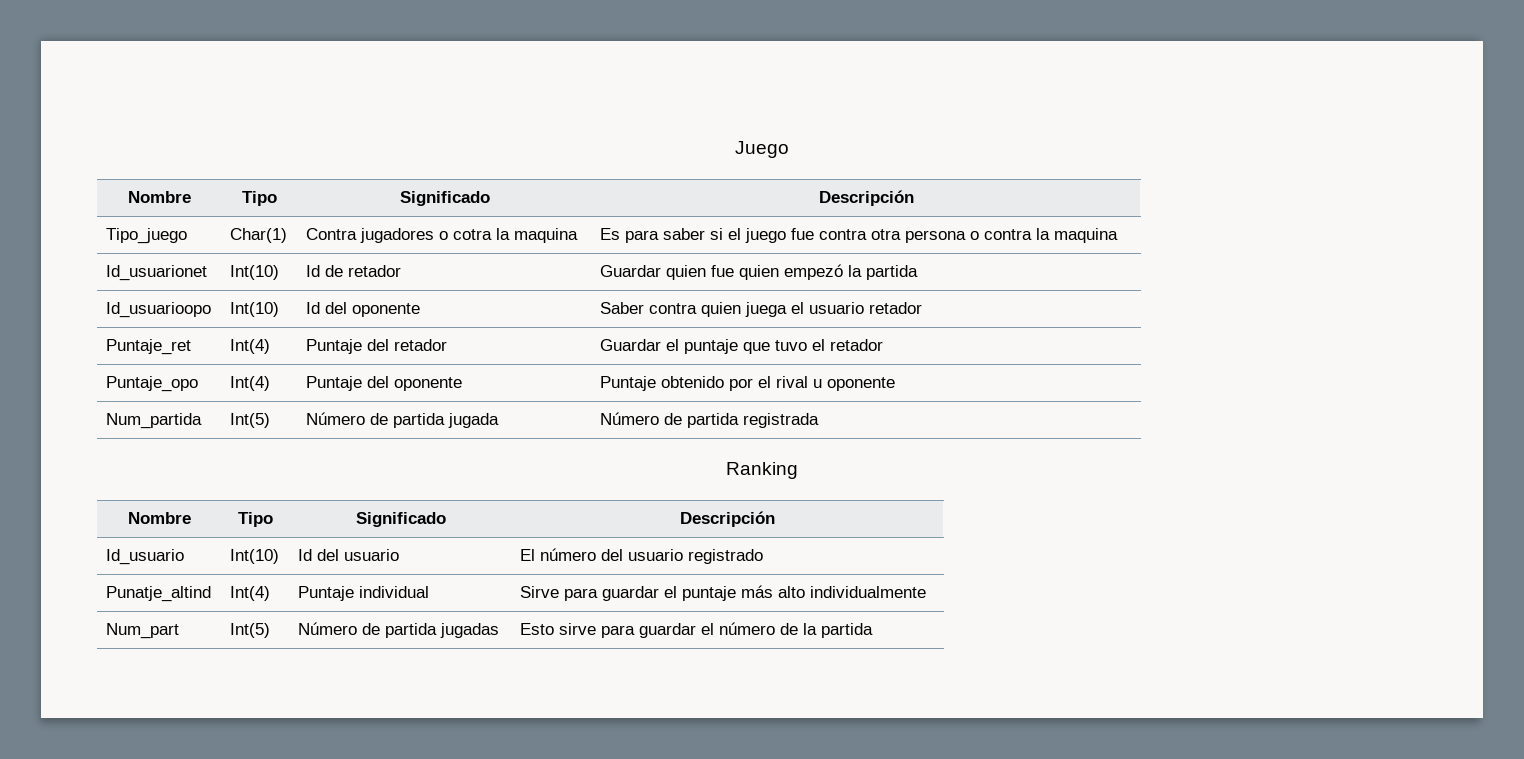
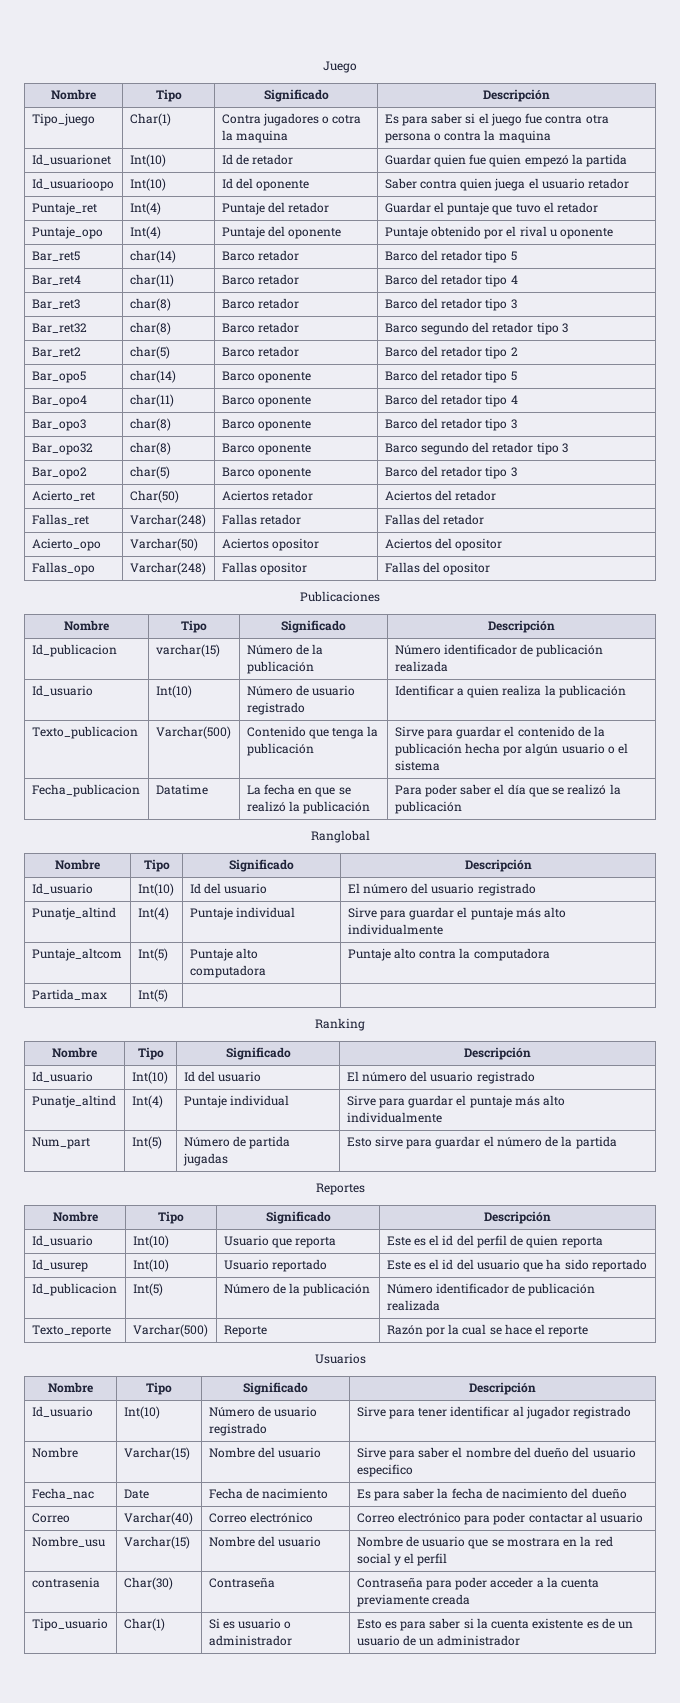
- Num_partida | Int(5) | Número de partida jugada | Número de partida registrada
+ Bar_ret5 | char(14) | Barco retador | Barco del retador tipo 5
+ Bar_ret4 | char(11) | Barco retador | Barco del retador tipo 4
+ Bar_ret3 | char(8) | Barco retador | Barco del retador tipo 3
+ Bar_ret32 | char(8) | Barco retador | Barco segundo del retador tipo 3
+ Bar_ret2 | char(5) | Barco retador | Barco del retador tipo 2
+ Bar_opo5 | char(14) | Barco oponente | Barco del retador tipo 5
+ Bar_opo4 | char(11) | Barco oponente | Barco del retador tipo 4
+ Bar_opo3 | char(8) | Barco oponente | Barco del retador tipo 3
+ Bar_opo32 | char(8) | Barco oponente | Barco segundo del retador tipo 3
+ Bar_opo2 | char(5) | Barco oponente | Barco del retador tipo 3
+ Acierto_ret | Char(50) | Aciertos retador | Aciertos del retador
+ Fallas_ret | Varchar(248) | Fallas retador | Fallas del retador
+ Acierto_opo | Varchar(50) | Aciertos opositor | Aciertos del opositor
+ Fallas_opo | Varchar(248) | Fallas opositor | Fallas del opositor
+ Publicaciones
+ Nombre | Tipo | Significado | Descripción
+ Id_publicacion | varchar(15) | Número de la publicación | Número identificador de publicación realizada
+ Id_usuario | Int(10) | Número de usuario registrado | Identificar a quien realiza la publicación
+ Texto_publicacion | Varchar(500) | Contenido que tenga la publicación | Sirve para guardar el contenido de la publicación hecha por algún usuario o el sistema
+ Fecha_publicacion | Datatime | La fecha en que se realizó la publicación | Para poder saber el día que se realizó la publicación
+ Ranglobal
+ Nombre | Tipo | Significado | Descripción
+ Id_usuario | Int(10) | Id del usuario | El número del usuario registrado
+ Punatje_altind | Int(4) | Puntaje individual | Sirve para guardar el puntaje más alto individualmente
+ Puntaje_altcom | Int(5) | Puntaje alto computadora | Puntaje alto contra la computadora
+ Partida_max | Int(5) | |
+ Reportes
+ Nombre | Tipo | Significado | Descripción
+ Id_usuario | Int(10) | Usuario que reporta | Este es el id del perfil de quien reporta
+ Id_usurep | Int(10) | Usuario reportado | Este es el id del usuario que ha sido reportado
+ Id_publicacion | Int(5) | Número de la publicación | Número identificador de publicación realizada
+ Texto_reporte | Varchar(500) | Reporte | Razón por la cual se hace el reporte
+ Usuarios
+ Nombre | Tipo | Significado | Descripción
+ Id_usuario | Int(10) | Número de usuario registrado | Sirve para tener identificar al jugador registrado
+ Nombre | Varchar(15) | Nombre del usuario | Sirve para saber el nombre del dueño del usuario especifico
+ Fecha_nac | Date | Fecha de nacimiento | Es para saber la fecha de nacimiento del dueño
+ Correo | Varchar(40) | Correo electrónico | Correo electrónico para poder contactar al usuario
+ Nombre_usu | Varchar(15) | Nombre del usuario | Nombre de usuario que se mostrara en la red social y el perfil
+ contrasenia | Char(30) | Contraseña | Contraseña para poder acceder a la cuenta previamente creada
+ Tipo_usuario | Char(1) | Si es usuario o administrador | Esto es para saber si la cuenta existente es de un usuario de un administrador

